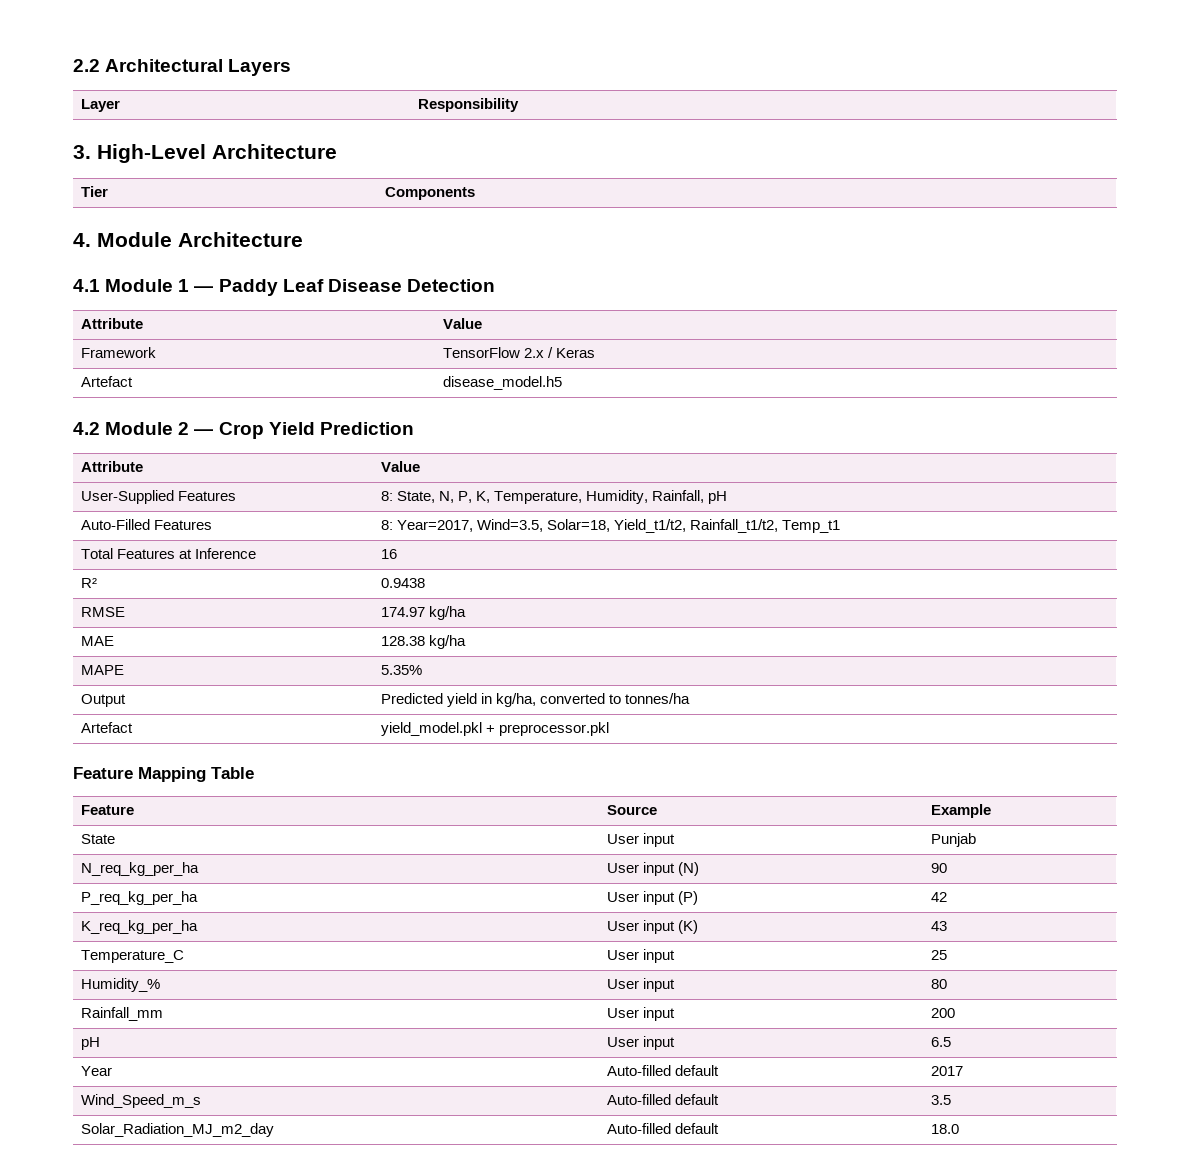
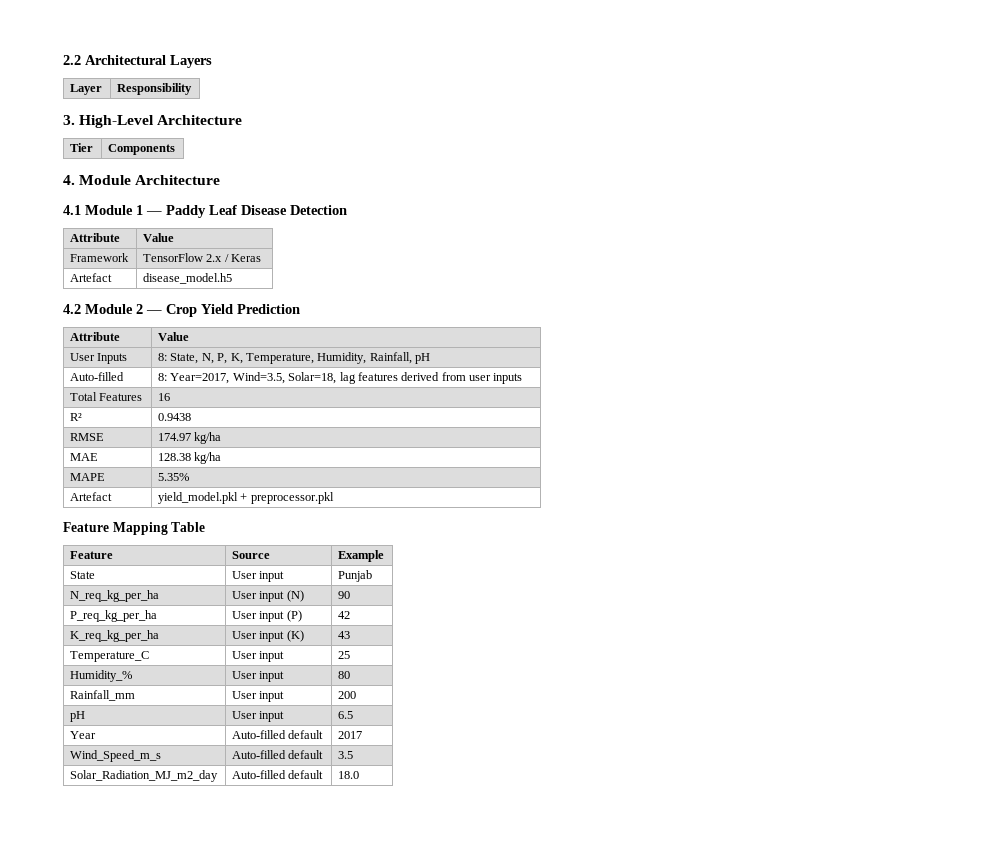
- User-Supplied Features | 8: State, N, P, K, Temperature, Humidity, Rainfall, pH
+ User Inputs | 8: State, N, P, K, Temperature, Humidity, Rainfall, pH
- Auto-Filled Features | 8: Year=2017, Wind=3.5, Solar=18, Yield_t1/t2, Rainfall_t1/t2, Temp_t1
+ Auto-filled | 8: Year=2017, Wind=3.5, Solar=18, lag features derived from user inputs
- Total Features at Inference | 16
+ Total Features | 16
- Output | Predicted yield in kg/ha, converted to tonnes/ha

